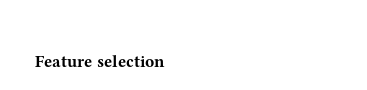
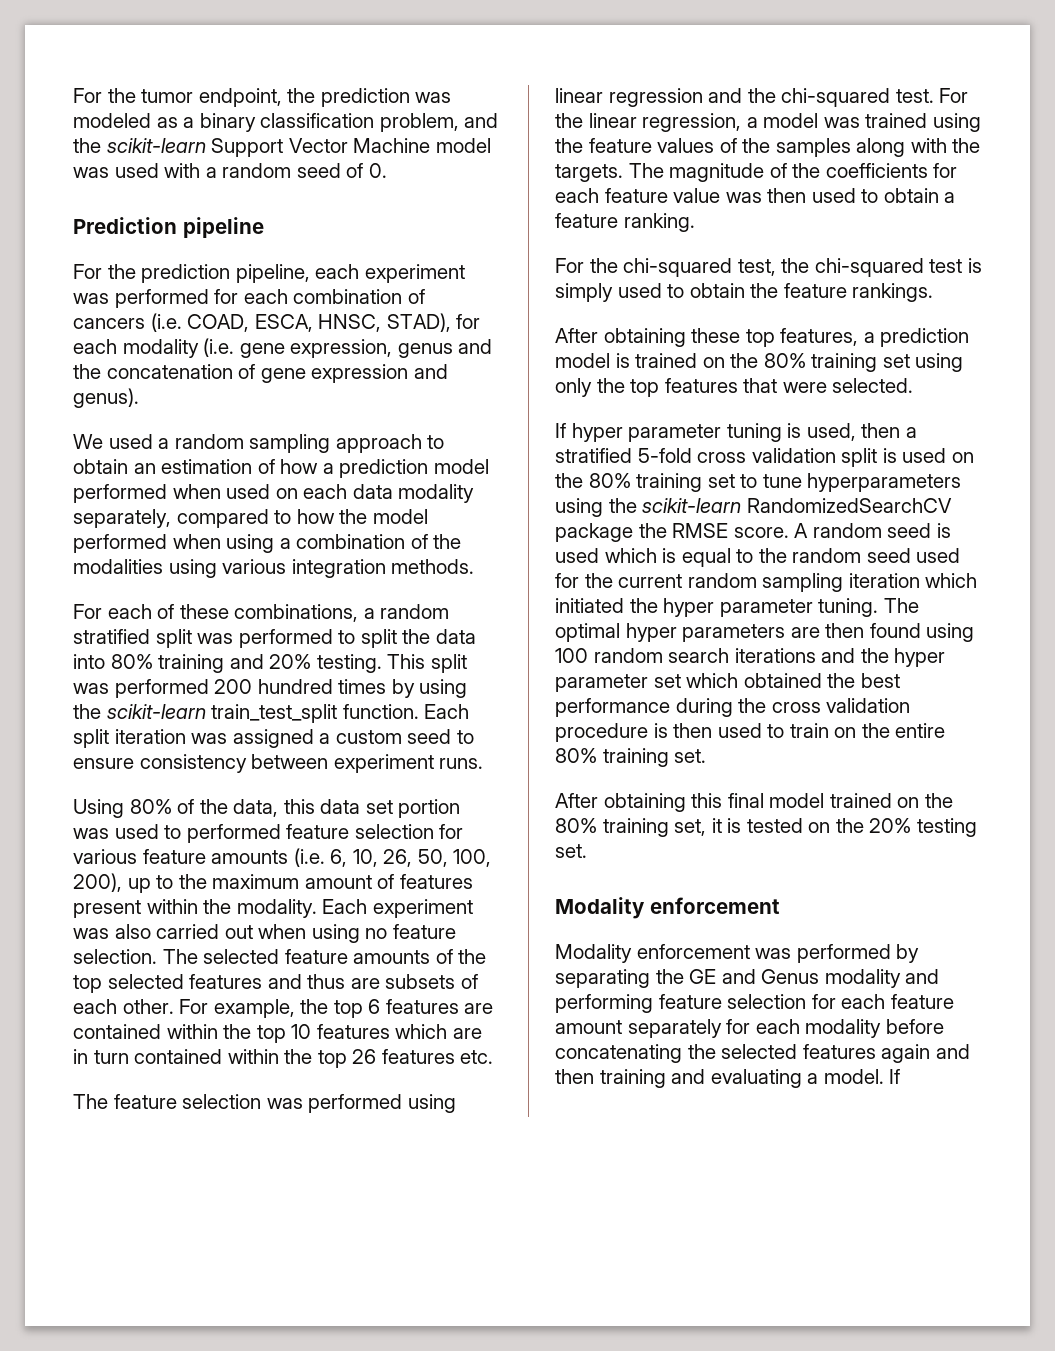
- Feature selection
+ For the tumor endpoint, the prediction was modeled as a binary classification problem, and the scikit-learn Support Vector Machine model was used with a random seed of 0.
+ Prediction pipeline
+ For the prediction pipeline, each experiment was performed for each combination of cancers (i.e. COAD, ESCA, HNSC, STAD), for each modality (i.e. gene expression, genus and the concatenation of gene expression and genus).
+ We used a random sampling approach to obtain an estimation of how a prediction model performed when used on each data modality separately, compared to how the model performed when using a combination of the modalities using various integration methods.
+ For each of these combinations, a random stratified split was performed to split the data into 80% training and 20% testing. This split was performed 200 hundred times by using the scikit-learn train_test_split function. Each split iteration was assigned a custom seed to ensure consistency between experiment runs.
+ Using 80% of the data, this data set portion was used to performed feature selection for various feature amounts (i.e. 6, 10, 26, 50, 100, 200), up to the maximum amount of features present within the modality. Each experiment was also carried out when using no feature selection. The selected feature amounts of the top selected features and thus are subsets of each other. For example, the top 6 features are contained within the top 10 features which are in turn contained within the top 26 features etc.
+ The feature selection was performed using linear regression and the chi-squared test. For the linear regression, a model was trained using the feature values of the samples along with the targets. The magnitude of the coefficients for each feature value was then used to obtain a feature ranking.
+ For the chi-squared test, the chi-squared test is simply used to obtain the feature rankings.
+ After obtaining these top features, a prediction model is trained on the 80% training set using only the top features that were selected.
+ If hyper parameter tuning is used, then a stratified 5-fold cross validation split is used on the 80% training set to tune hyperparameters using the scikit-learn RandomizedSearchCV package the RMSE score. A random seed is used which is equal to the random seed used for the current random sampling iteration which initiated the hyper parameter tuning. The optimal hyper parameters are then found using 100 random search iterations and the hyper parameter set which obtained the best performance during the cross validation procedure is then used to train on the entire 80% training set.
+ After obtaining this final model trained on the 80% training set, it is tested on the 20% testing set.
+ Modality enforcement
+ Modality enforcement was performed by separating the GE and Genus modality and performing feature selection for each feature amount separately for each modality before concatenating the selected features again and then training and evaluating a model. If

